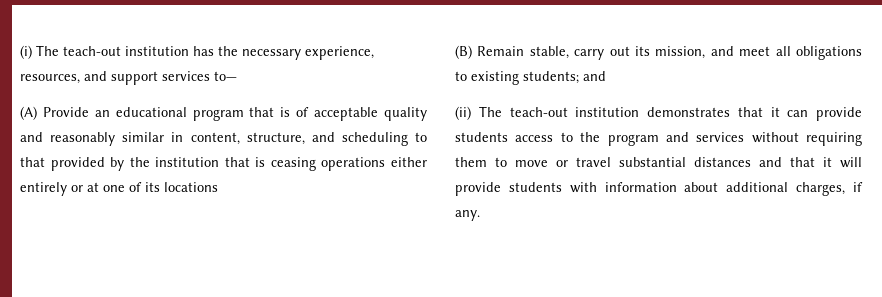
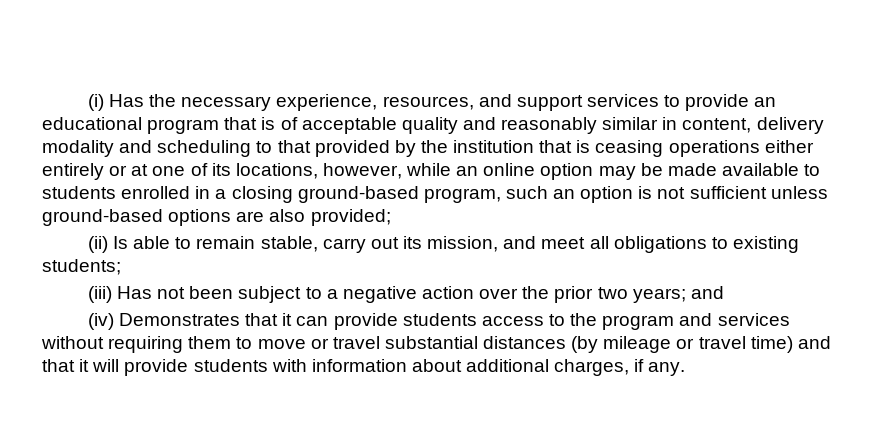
- (i) The teach-out institution has the necessary experience, resources, and support services to—
- (A) Provide an educational program that is of acceptable quality and reasonably similar in content, structure, and scheduling to that provided by the institution that is ceasing operations either entirely or at one of its locations
- (B) Remain stable, carry out its mission, and meet all obligations to existing students; and
- (ii) The teach-out institution demonstrates that it can provide students access to the program and services without requiring them to move or travel substantial distances and that it will provide students with information about additional charges, if any.
+ (i) Has the necessary experience, resources, and support services to provide an educational program that is of acceptable quality and reasonably similar in content, delivery modality and scheduling to that provided by the institution that is ceasing operations either entirely or at one of its locations, however, while an online option may be made available to students enrolled in a closing ground-based program, such an option is not sufficient unless ground-based options are also provided;
+ (ii) Is able to remain stable, carry out its mission, and meet all obligations to existing students;
+ (iii) Has not been subject to a negative action over the prior two years; and
+ (iv) Demonstrates that it can provide students access to the program and services without requiring them to move or travel substantial distances (by mileage or travel time) and that it will provide students with information about additional charges, if any.

